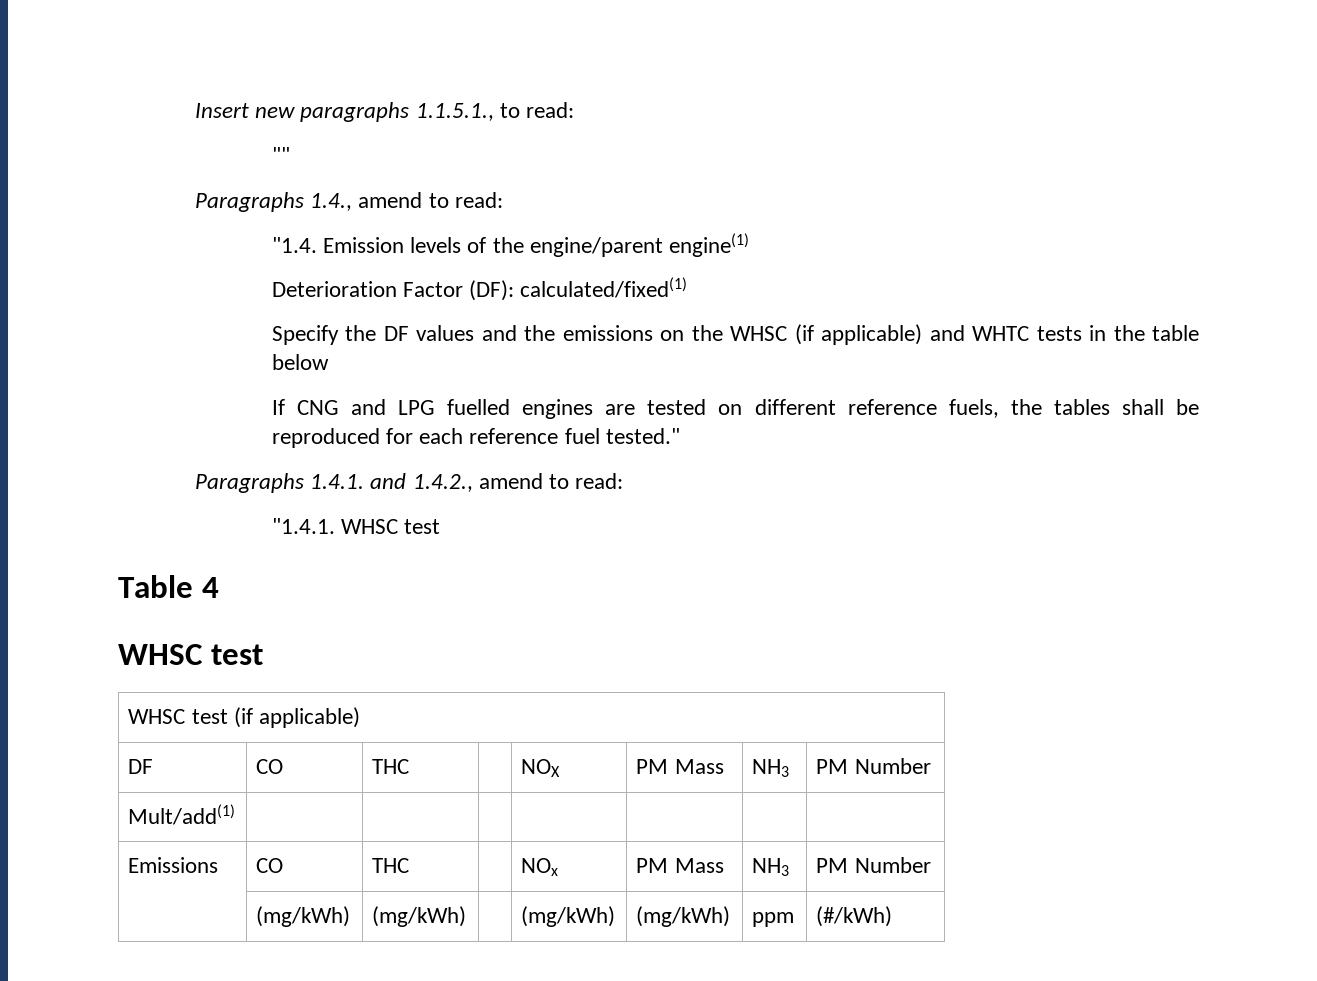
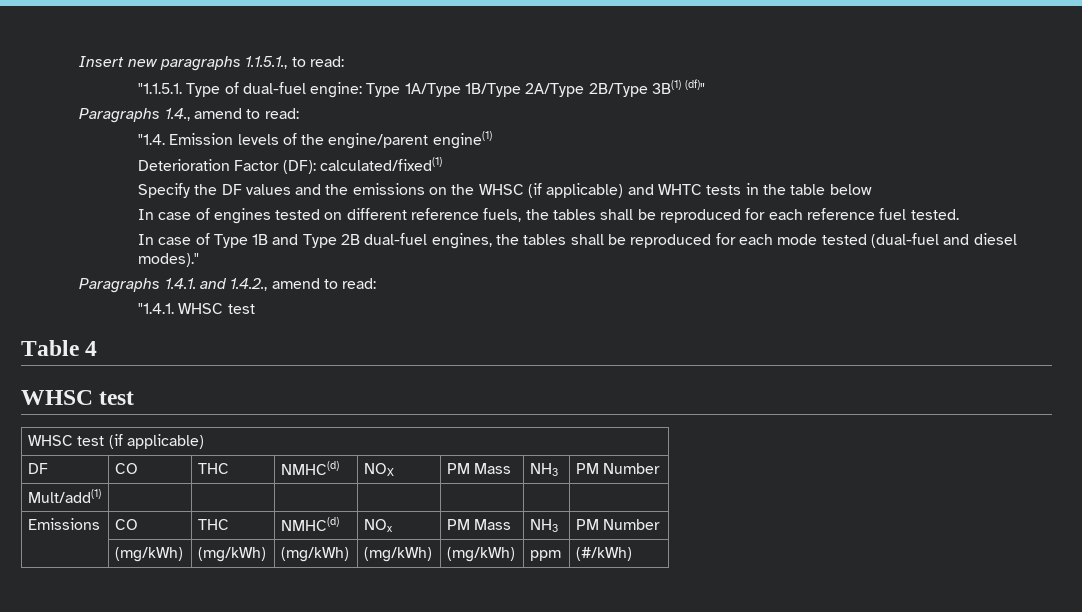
- ""
+ "1.1.5.1. Type of dual-fuel engine: Type 1A/Type 1B/Type 2A/Type 2B/Type 3B(1) (df)"
- If CNG and LPG fuelled engines are tested on different reference fuels, the tables shall be reproduced for each reference fuel tested."
+ In case of engines tested on different reference fuels, the tables shall be reproduced for each reference fuel tested.
+ In case of Type 1B and Type 2B dual-fuel engines, the tables shall be reproduced for each mode tested (dual-fuel and diesel modes)."
- DF | CO | THC | | NOX | PM Mass | NH3 | PM Number
+ DF | CO | THC | NMHC(d) | NOX | PM Mass | NH3 | PM Number
- Emissions | CO | THC | | NOx | PM Mass | NH3 | PM Number
+ Emissions | CO | THC | NMHC(d) | NOx | PM Mass | NH3 | PM Number
- | (mg/kWh) | (mg/kWh) | | (mg/kWh) | (mg/kWh) | ppm | (#/kWh)
+ | (mg/kWh) | (mg/kWh) | (mg/kWh) | (mg/kWh) | (mg/kWh) | ppm | (#/kWh)

